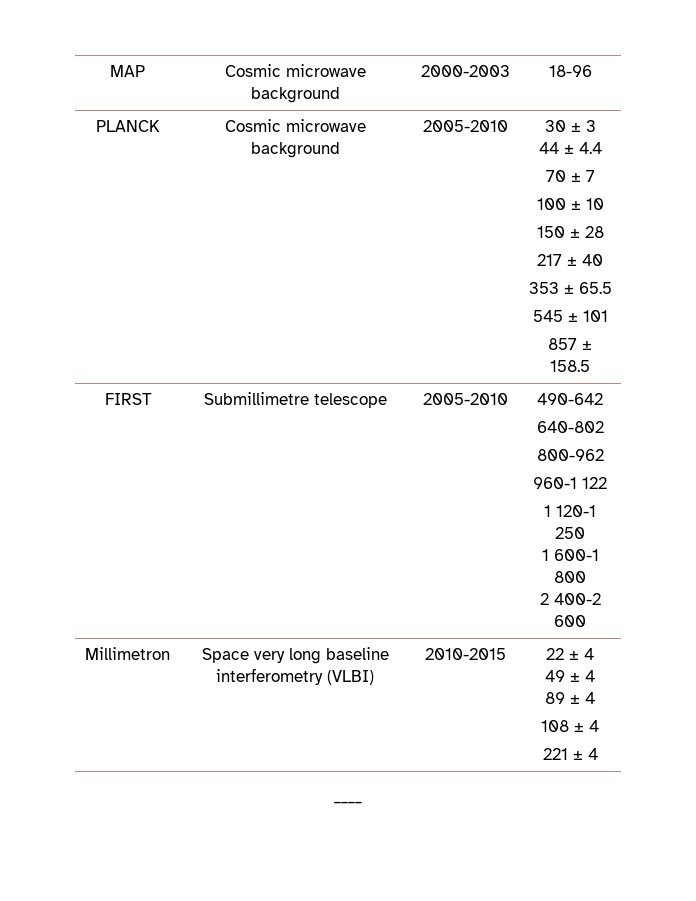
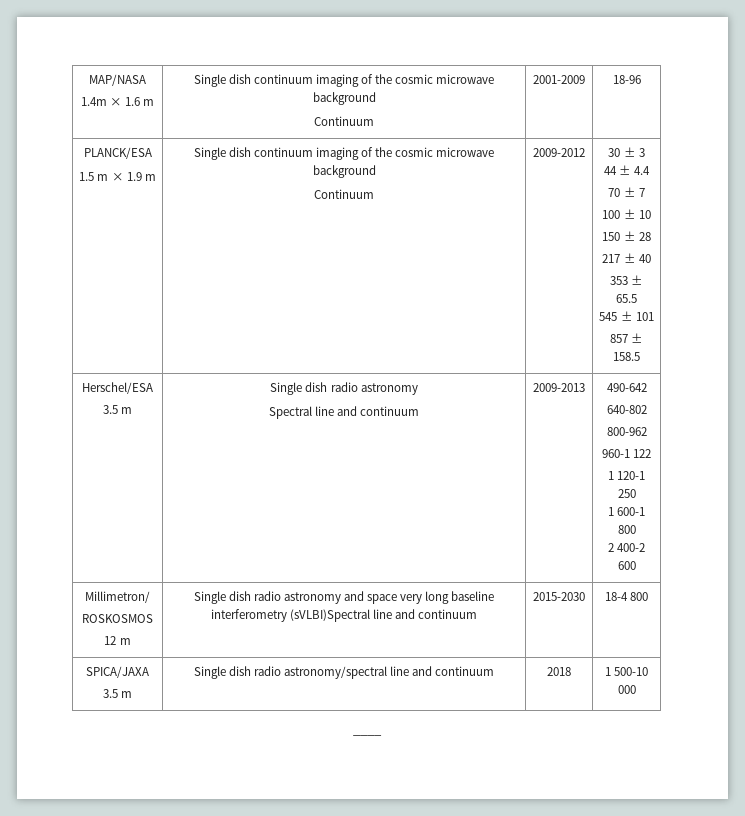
- MAP | Cosmic microwave background | 2000-2003 | 18-96
+ MAP/NASA
+ 1.4m × 1.6 m | Single dish continuum imaging of the cosmic microwave background
+ Continuum | 2001-2009 | 18-96
- PLANCK | Cosmic microwave background | 2005-2010
+ PLANCK/ESA
+ 1.5 m × 1.9 m | Single dish continuum imaging of the cosmic microwave background
+ Continuum | 2009-2012
- FIRST | Submillimetre telescope | 2005-2010 | 490-642
+ Herschel/ESA
+ 3.5 m | Single dish radio astronomy
+ Spectral line and continuum | 2009-2013 | 490-642
- Millimetron | Space very long baseline interferometry (VLBI) | 2010-2015 | 22 ± 4
- 49 ± 4
- 89 ± 4
- 108 ± 4
- 221 ± 4
+ Millimetron/
+ ROSKOSMOS
+ 12 m | Single dish radio astronomy and space very long baseline interferometry (sVLBI)Spectral line and continuum | 2015-2030 | 18-4 800
+ SPICA/JAXA
+ 3.5 m | Single dish radio astronomy/spectral line and continuum | 2018 | 1 500-10 000

